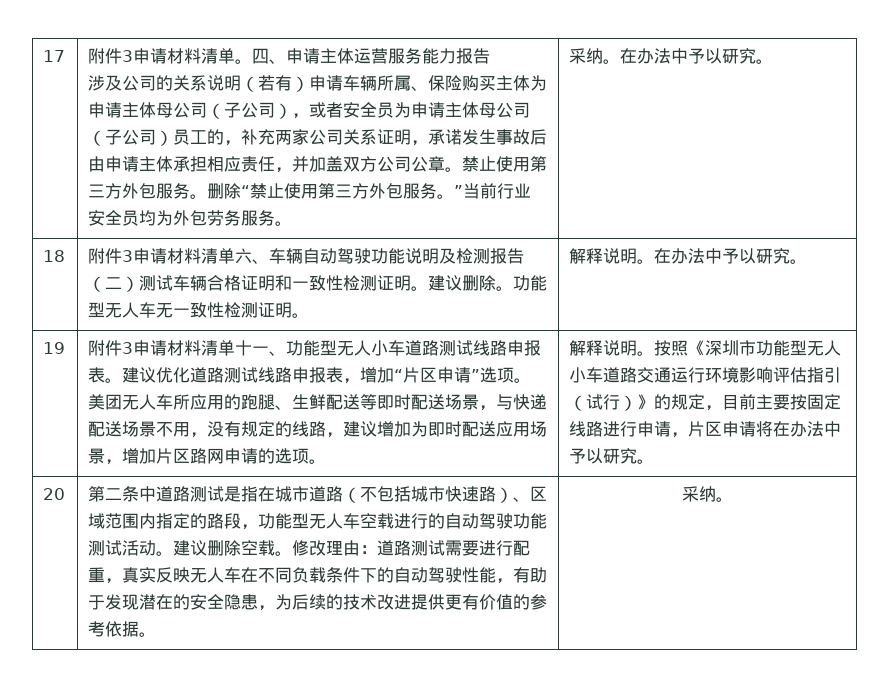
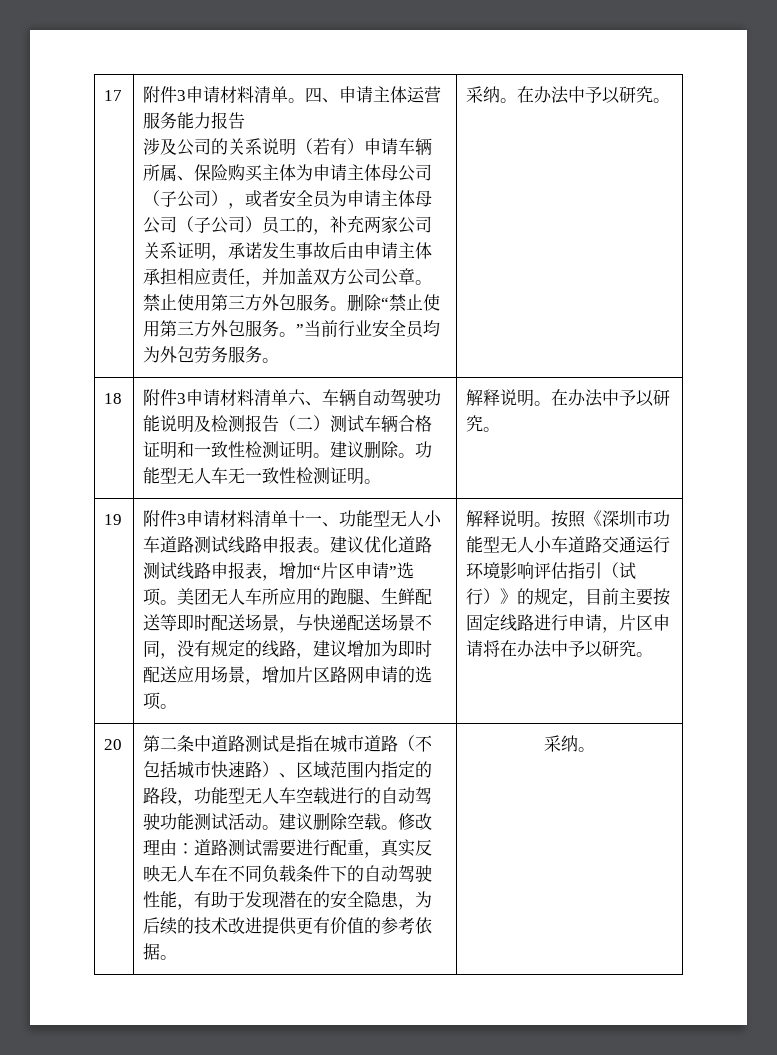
- 美团无人车所应用的跑腿、生鲜配送等即时配送场景，与快递配送场景不用，没有规定的线路，建议增加为即时配送应用场景，增加片区路网申请的选项。
+ 美团无人车所应用的跑腿、生鲜配送等即时配送场景，与快递配送场景不同，没有规定的线路，建议增加为即时配送应用场景，增加片区路网申请的选项。

